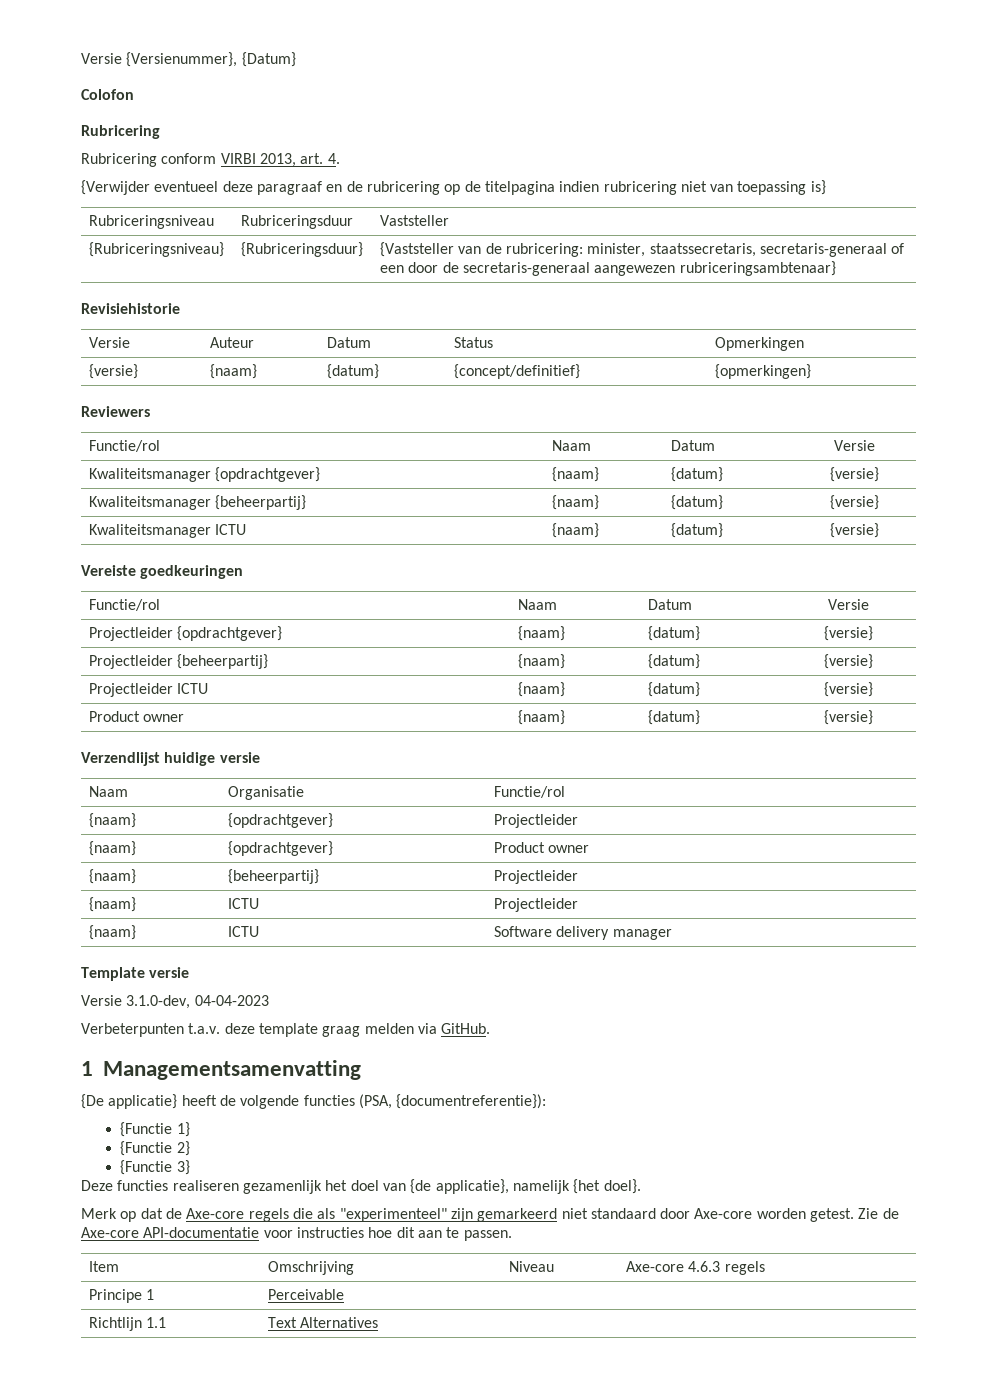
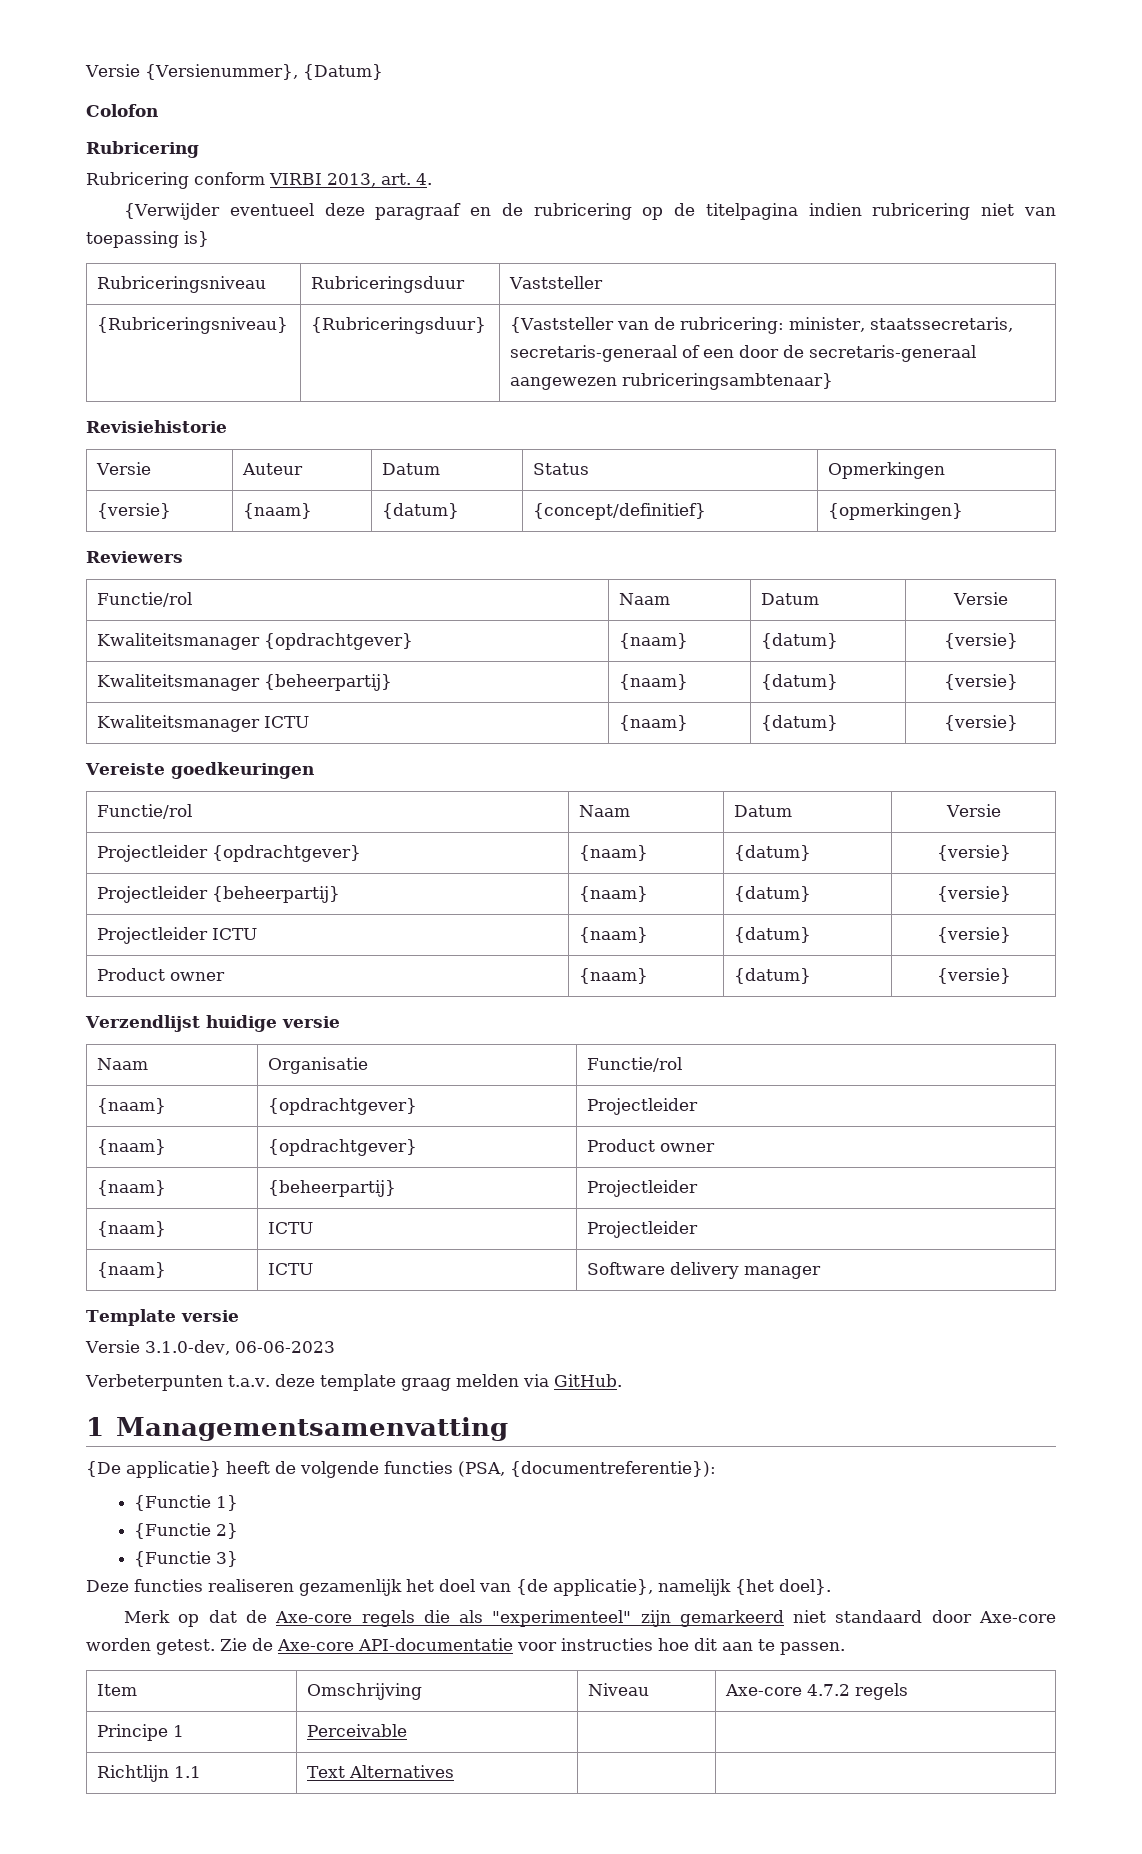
- Versie 3.1.0-dev, 04-04-2023
+ Versie 3.1.0-dev, 06-06-2023
- Item | Omschrijving | Niveau | Axe-core 4.6.3 regels
+ Item | Omschrijving | Niveau | Axe-core 4.7.2 regels

